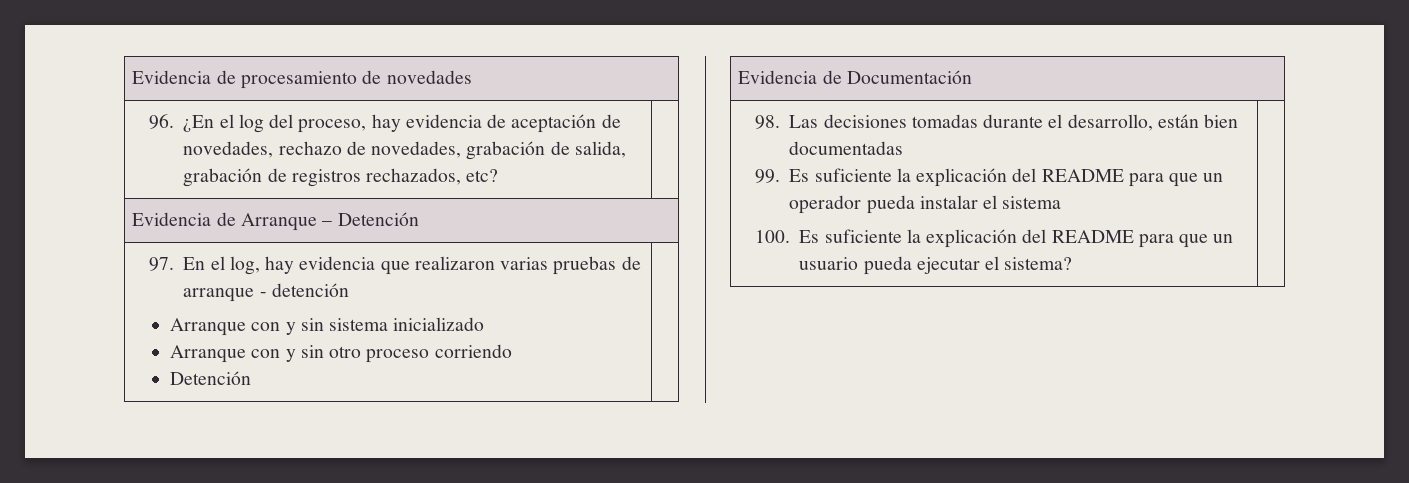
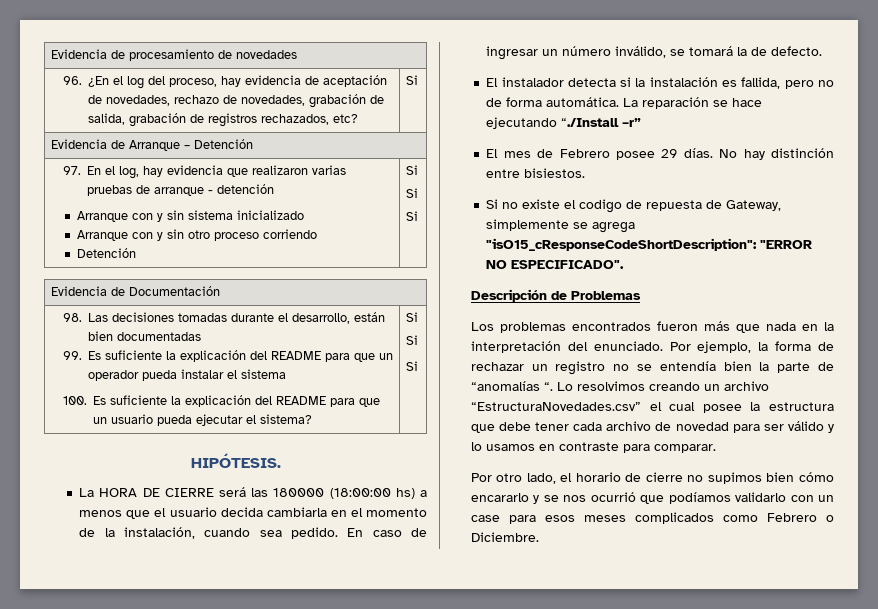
- 96. ¿En el log del proceso, hay evidencia de aceptación de novedades, rechazo de novedades, grabación de salida, grabación de registros rechazados, etc? |
+ 96. ¿En el log del proceso, hay evidencia de aceptación de novedades, rechazo de novedades, grabación de salida, grabación de registros rechazados, etc? | Si
  97. En el log, hay evidencia que realizaron varias pruebas de arranque - detención
  Arranque con y sin sistema inicializado
  Arranque con y sin otro proceso corriendo
- Detención |
+ Detención | Si
+ Si
+ Si
- 100. Es suficiente la explicación del README para que un usuario pueda ejecutar el sistema?
+ 100. Es suficiente la explicación del README para que un usuario pueda ejecutar el sistema? | Si
+ Si
+ Si
+ HIPÓTESIS.
+ La HORA DE CIERRE será las 180000 (18:00:00 hs) a menos que el usuario decida cambiarla en el momento de la instalación, cuando sea pedido. En caso de ingresar un número inválido, se tomará la de defecto.
+ El instalador detecta si la instalación es fallida, pero no de forma automática. La reparación se hace ejecutando “./Install –r”
+ El mes de Febrero posee 29 días. No hay distinción entre bisiestos.
+ Si no existe el codigo de repuesta de Gateway, simplemente se agrega "isO15_cResponseCodeShortDescription": "ERROR NO ESPECIFICADO".
+ Descripción de Problemas
+ Los problemas encontrados fueron más que nada en la interpretación del enunciado. Por ejemplo, la forma de rechazar un registro no se entendía bien la parte de “anomalías “. Lo resolvimos creando un archivo “EstructuraNovedades.csv” el cual posee la estructura que debe tener cada archivo de novedad para ser válido y lo usamos en contraste para comparar.
+ Por otro lado, el horario de cierre no supimos bien cómo encararlo y se nos ocurrió que podíamos validarlo con un case para esos meses complicados como Febrero o Diciembre.

